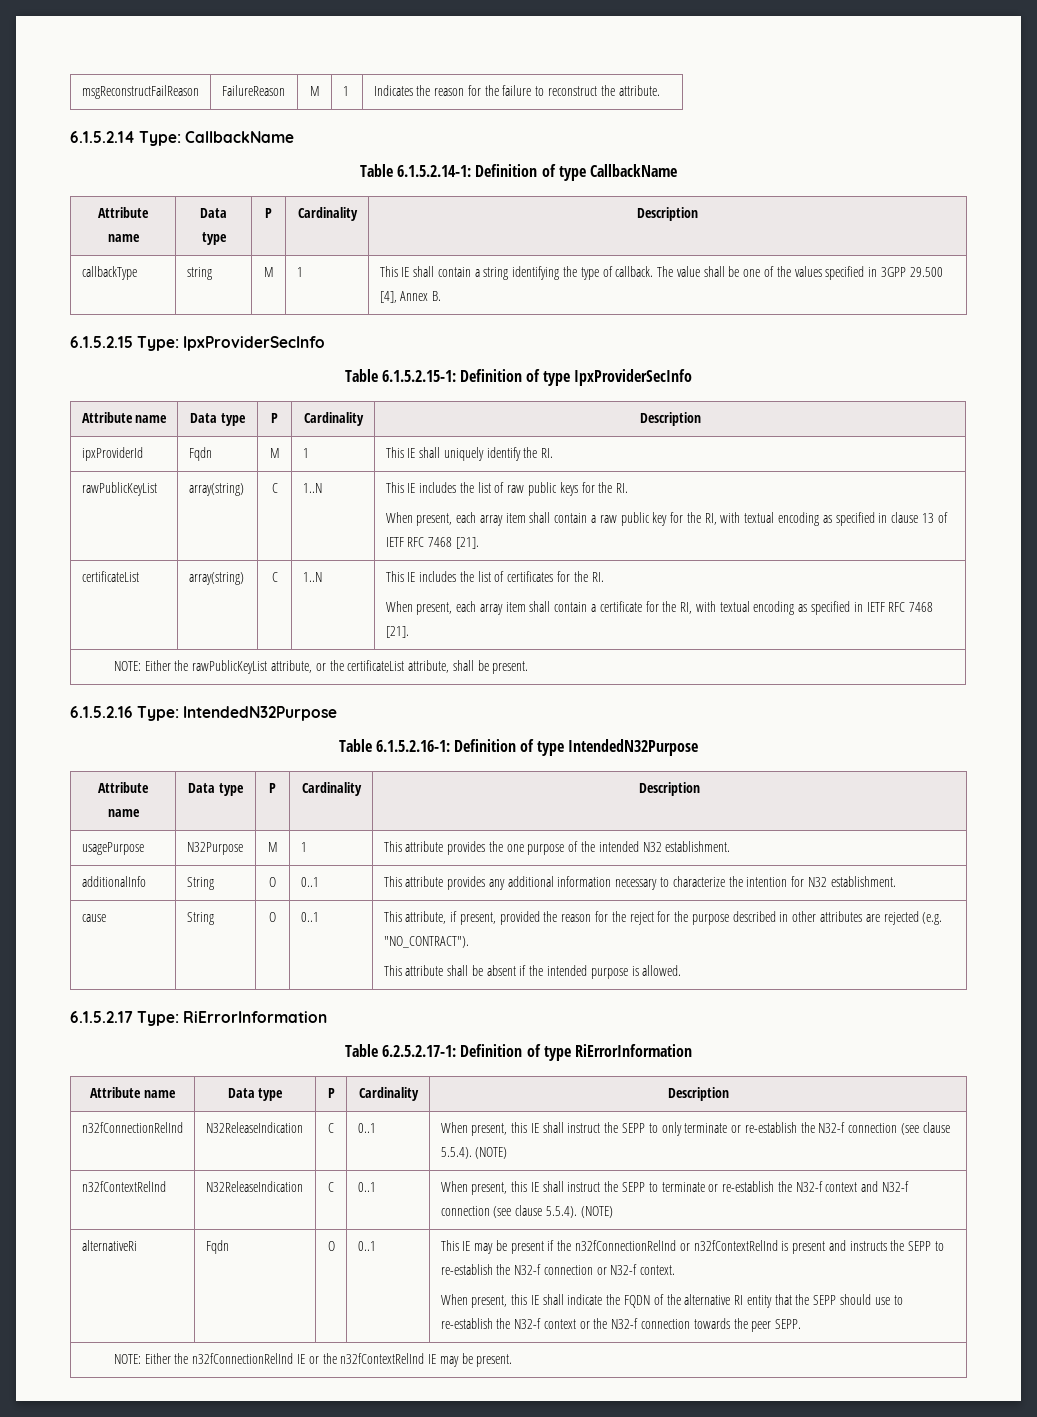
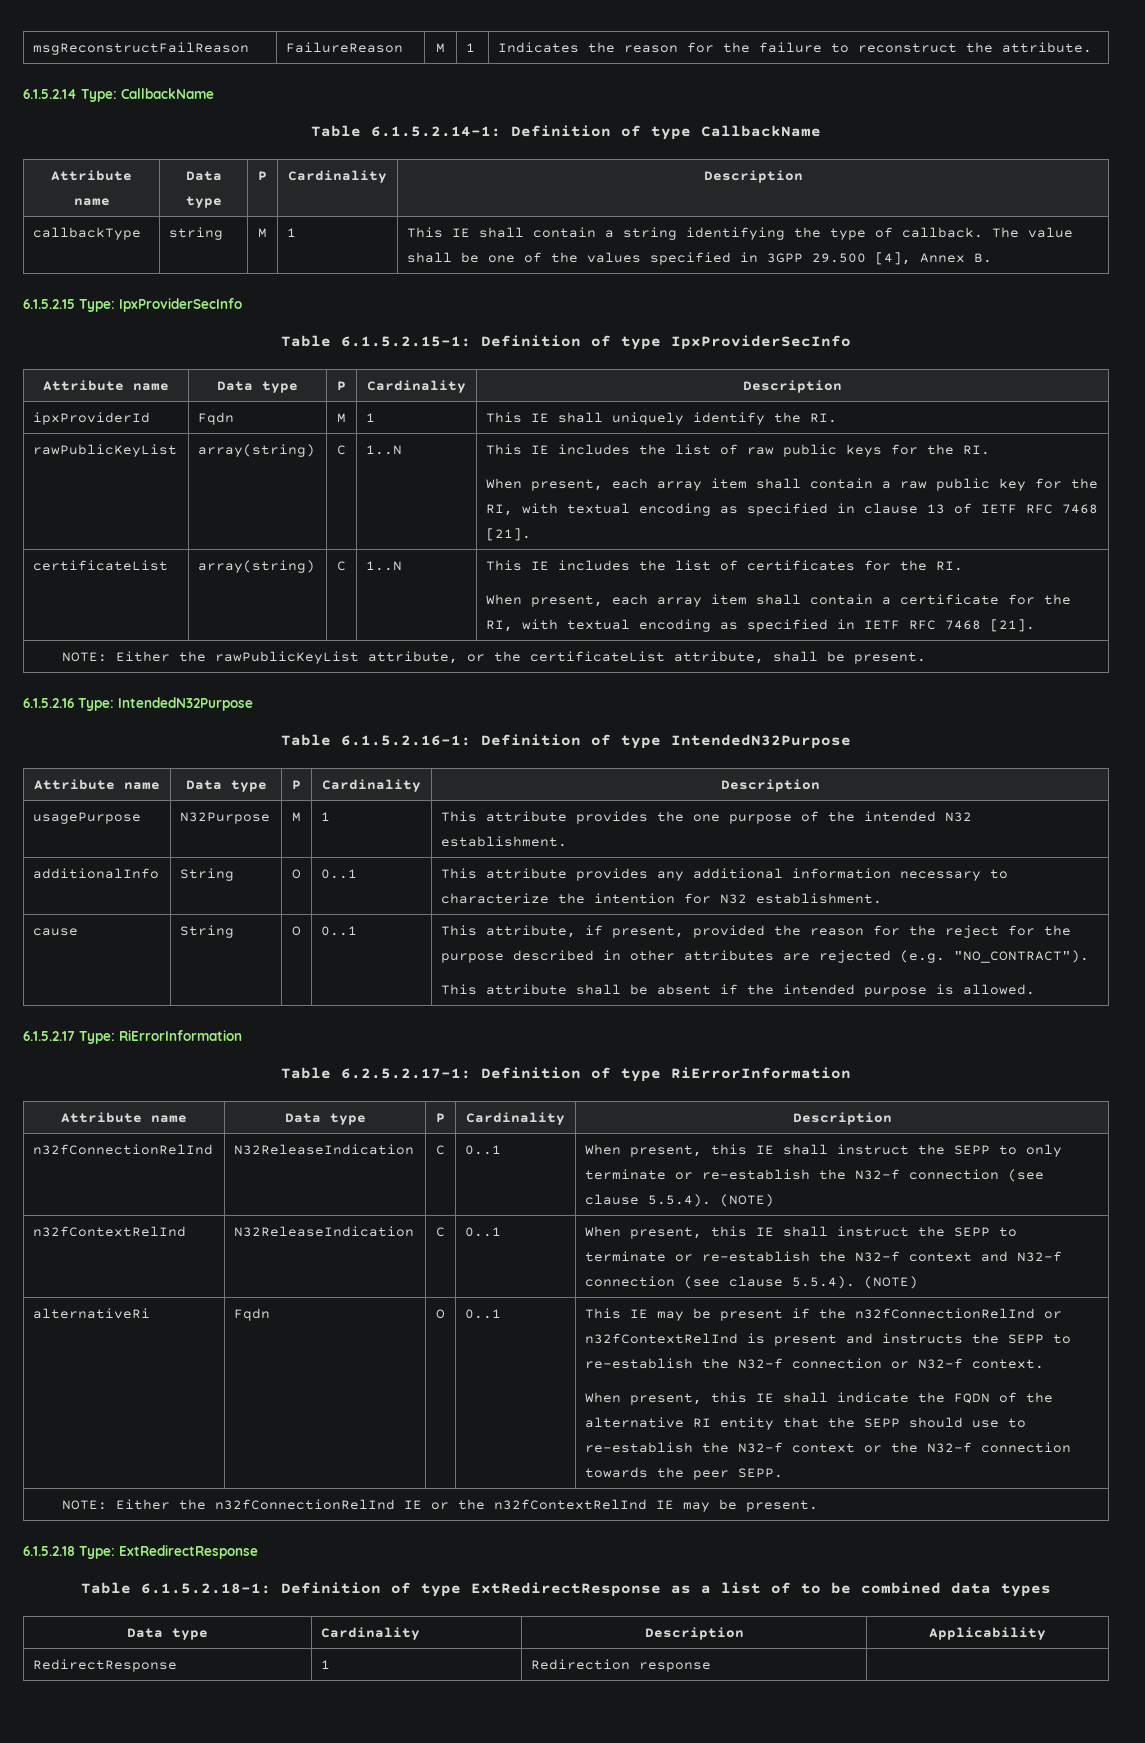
+ 6.1.5.2.18 Type: ExtRedirectResponse
+ Table 6.1.5.2.18-1: Definition of type ExtRedirectResponse as a list of to be combined data types
+ Data type | Cardinality | Description | Applicability
+ RedirectResponse | 1 | Redirection response |

